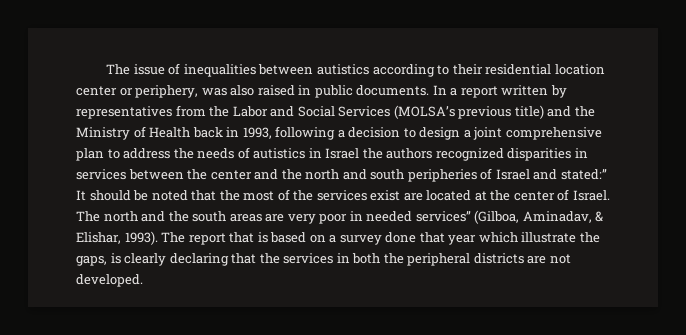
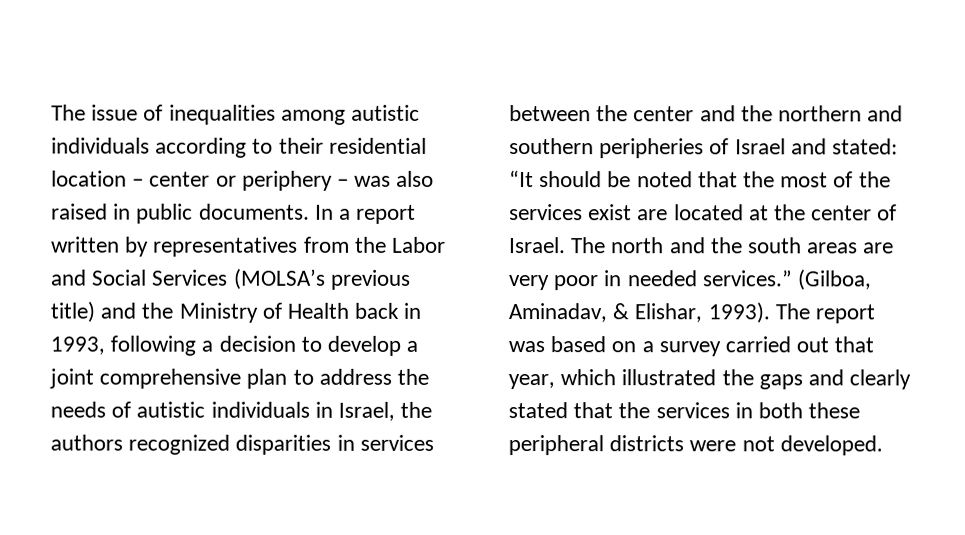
- The issue of inequalities between autistics according to their residential location center or periphery, was also raised in public documents.
+ The issue of inequalities among autistic individuals according to their residential location – center or periphery – was also raised in public documents.
- In a report written by representatives from the Labor and Social Services (MOLSA’s previous title) and the Ministry of Health back in 1993, following a decision to design a joint comprehensive plan to address the needs of autistics in Israel the authors recognized disparities in services between the center and the north and south peripheries of Israel and stated:” It should be noted that the most of the services exist are located at the center of Israel.
+ In a report written by representatives from the Labor and Social Services (MOLSA’s previous title) and the Ministry of Health back in 1993, following a decision to develop a joint comprehensive plan to address the needs of autistic individuals in Israel, the authors recognized disparities in services between the center and the northern and southern peripheries of Israel and stated: “It should be noted that the most of the services exist are located at the center of Israel.
- The north and the south areas are very poor in needed services” (Gilboa, Aminadav, & Elishar, 1993).
+ The north and the south areas are very poor in needed services.” (Gilboa, Aminadav, & Elishar, 1993).
- The report that is based on a survey done that year which illustrate the gaps, is clearly declaring that the services in both the peripheral districts are not developed.
+ The report was based on a survey carried out that year, which illustrated the gaps and clearly stated that the services in both these peripheral districts were not developed.

